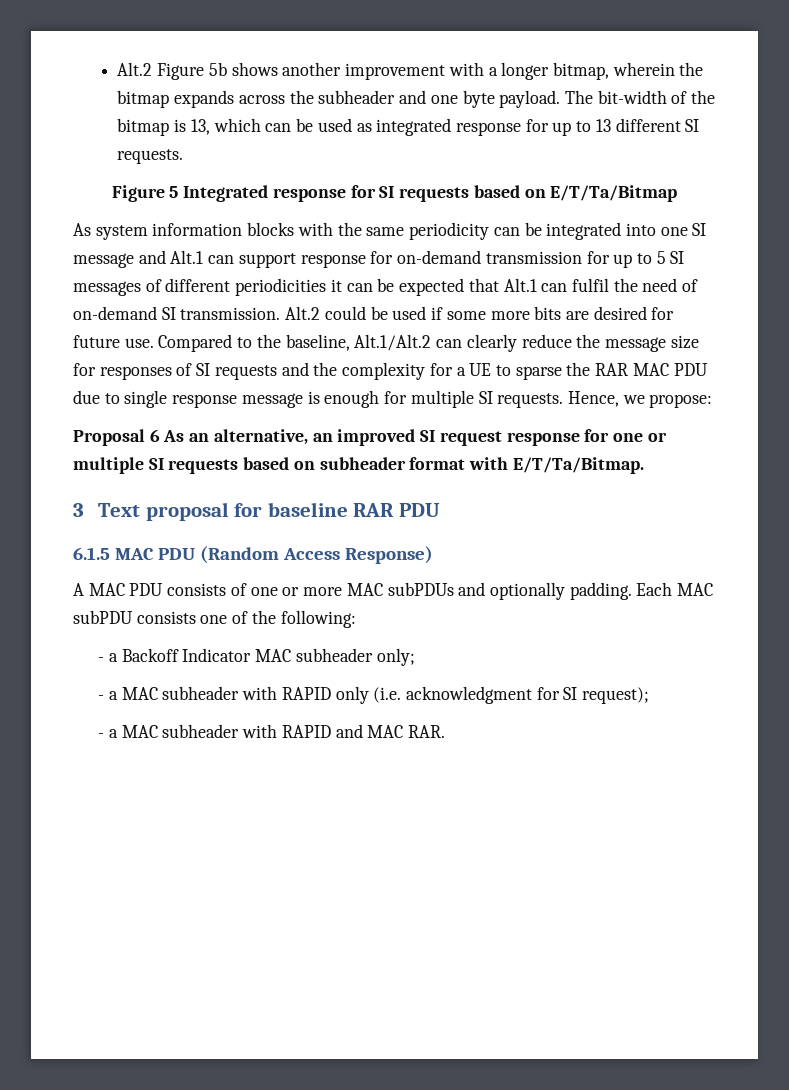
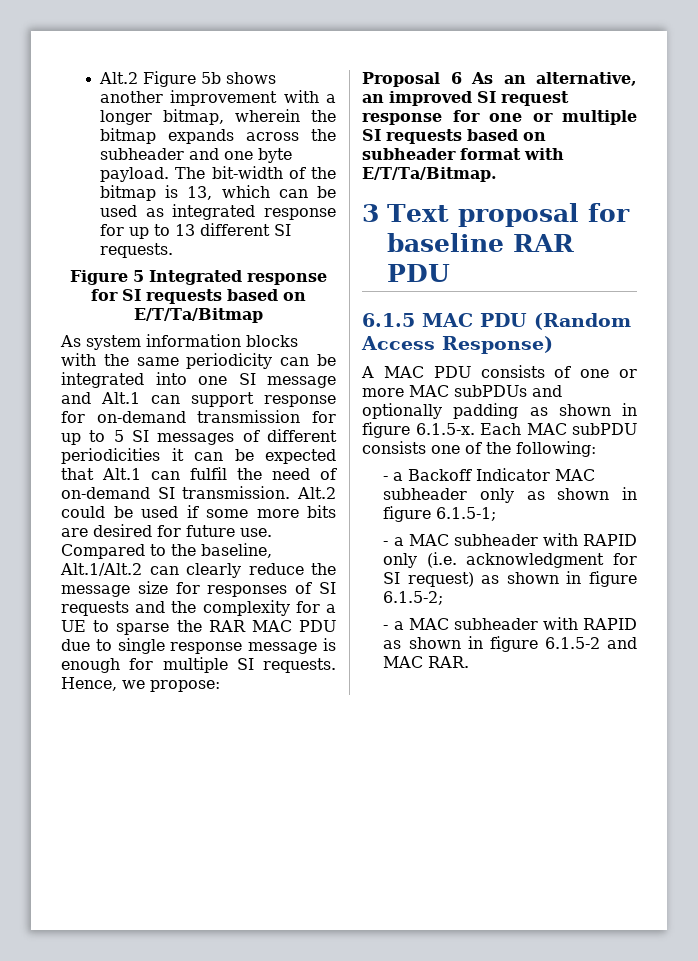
- A MAC PDU consists of one or more MAC subPDUs and optionally padding. Each MAC subPDU consists one of the following:
+ A MAC PDU consists of one or more MAC subPDUs and optionally padding as shown in figure 6.1.5-x. Each MAC subPDU consists one of the following:
- - a Backoff Indicator MAC subheader only;
+ - a Backoff Indicator MAC subheader only as shown in figure 6.1.5-1;
- - a MAC subheader with RAPID only (i.e. acknowledgment for SI request);
- - a MAC subheader with RAPID and MAC RAR.
+ - a MAC subheader with RAPID only (i.e. acknowledgment for SI request) as shown in figure 6.1.5-2;
+ - a MAC subheader with RAPID as shown in figure 6.1.5-2 and MAC RAR.

